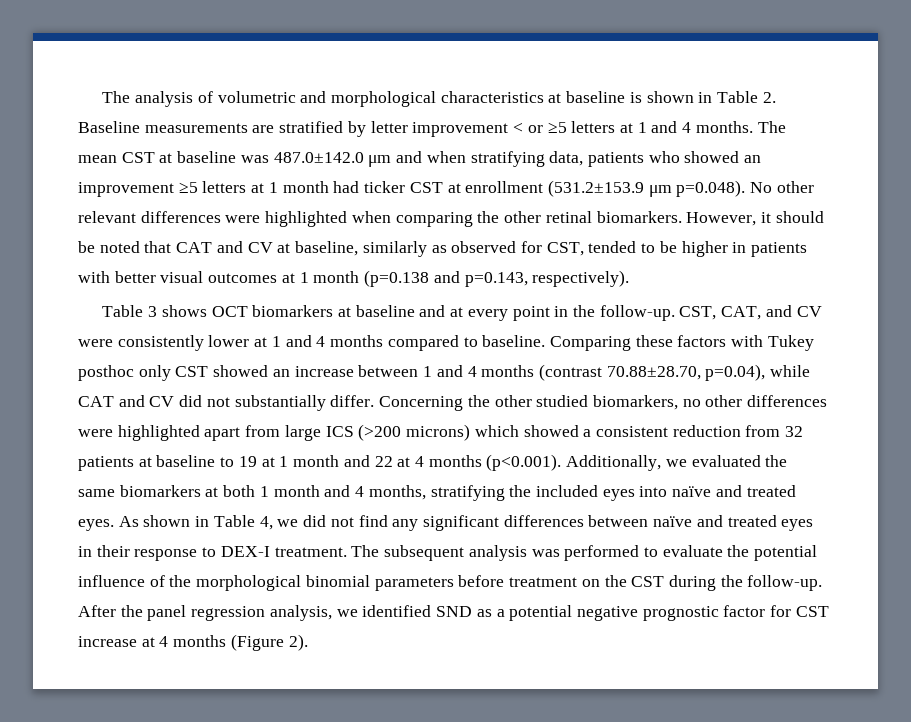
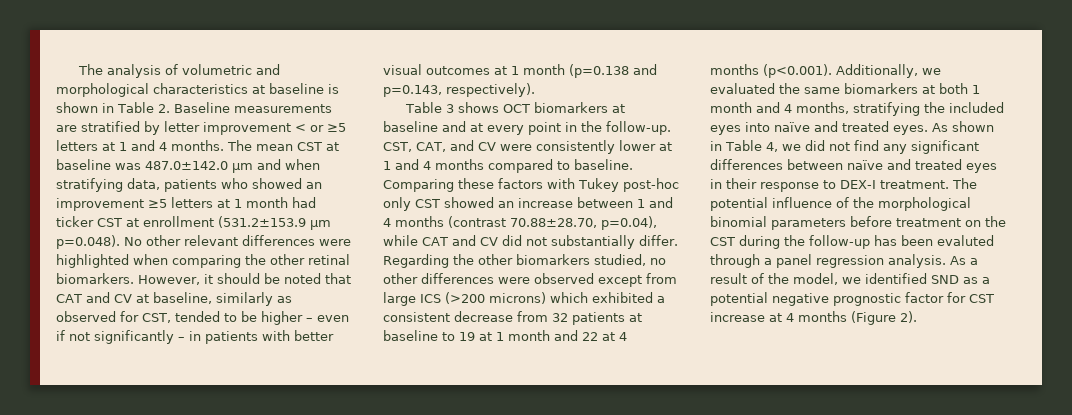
- However, it should be noted that CAT and CV at baseline, similarly as observed for CST, tended to be higher in patients with better visual outcomes at 1 month (p=0.138 and p=0.143, respectively).
+ However, it should be noted that CAT and CV at baseline, similarly as observed for CST, tended to be higher – even if not significantly – in patients with better visual outcomes at 1 month (p=0.138 and p=0.143, respectively).
- Comparing these factors with Tukey posthoc only CST showed an increase between 1 and 4 months (contrast 70.88±28.70, p=0.04), while CAT and CV did not substantially differ.
+ Comparing these factors with Tukey post-hoc only CST showed an increase between 1 and 4 months (contrast 70.88±28.70, p=0.04), while CAT and CV did not substantially differ.
- Concerning the other studied biomarkers, no other differences were highlighted apart from large ICS (>200 microns) which showed a consistent reduction from 32 patients at baseline to 19 at 1 month and 22 at 4 months (p<0.001). Additionally, we evaluated the same biomarkers at both 1 month and 4 months, stratifying the included eyes into naïve and treated eyes.
+ Regarding the other biomarkers studied, no other differences were observed except from large ICS (>200 microns) which exhibited a consistent decrease from 32 patients at baseline to 19 at 1 month and 22 at 4 months (p<0.001). Additionally, we evaluated the same biomarkers at both 1 month and 4 months, stratifying the included eyes into naïve and treated eyes.
- The subsequent analysis was performed to evaluate the potential influence of the morphological binomial parameters before treatment on the CST during the follow-up. After the panel regression analysis, we identified SND as a potential negative prognostic factor for CST increase at 4 months (Figure 2).
+ The potential influence of the morphological binomial parameters before treatment on the CST during the follow-up has been evaluted through a panel regression analysis. As a result of the model, we identified SND as a potential negative prognostic factor for CST increase at 4 months (Figure 2).

